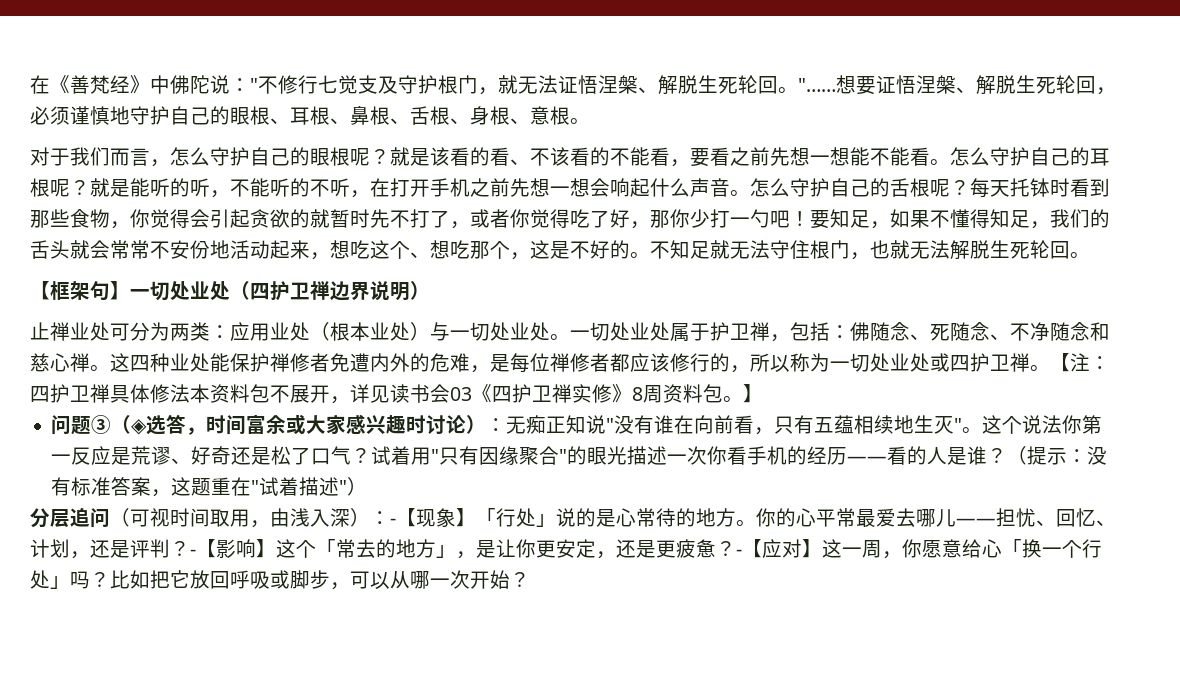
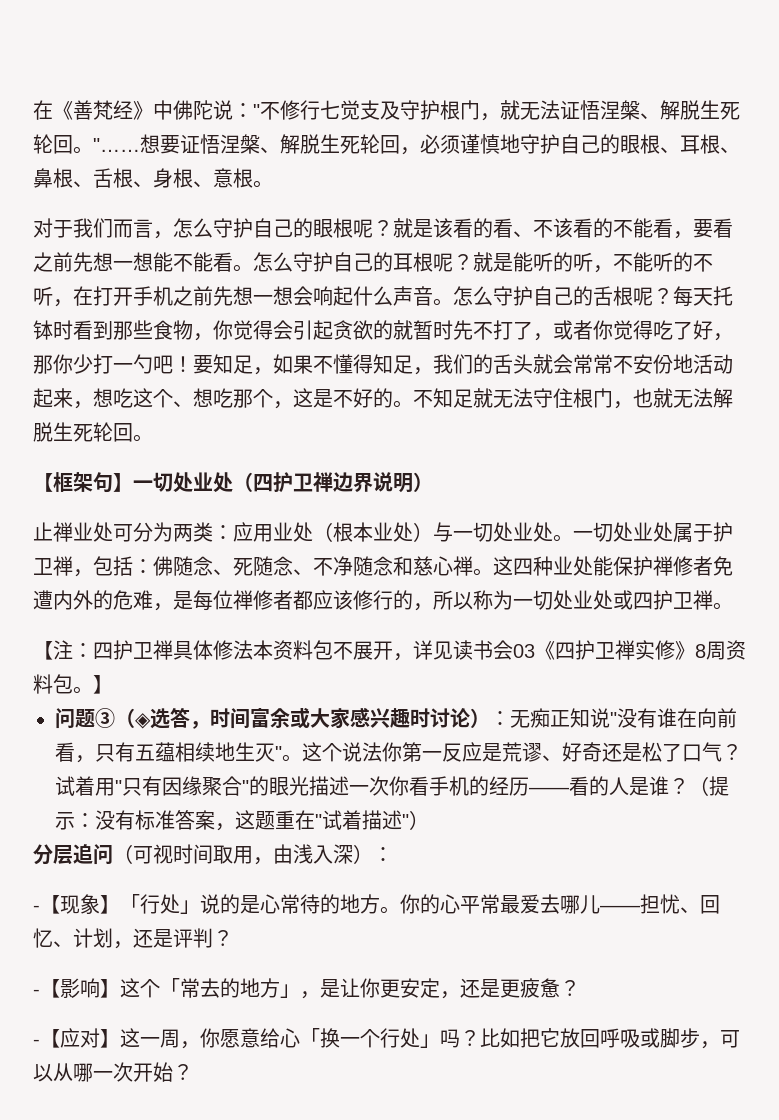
- 这四种业处能保护禅修者免遭内外的危难，是每位禅修者都应该修行的，所以称为一切处业处或四护卫禅。【注：四护卫禅具体修法本资料包不展开，详见读书会03《四护卫禅实修》8周资料包。
+ 这四种业处能保护禅修者免遭内外的危难，是每位禅修者都应该修行的，所以称为一切处业处或四护卫禅。
+ 【注：四护卫禅具体修法本资料包不展开，详见读书会03《四护卫禅实修》8周资料包。
- 分层追问（可视时间取用，由浅入深）：-【现象】「行处」说的是心常待的地方。
+ 分层追问（可视时间取用，由浅入深）：
+ -【现象】「行处」说的是心常待的地方。
- 你的心平常最爱去哪儿——担忧、回忆、计划，还是评判？-【影响】这个「常去的地方」，是让你更安定，还是更疲惫？-【应对】这一周，你愿意给心「换一个行处」吗？
+ 你的心平常最爱去哪儿——担忧、回忆、计划，还是评判？
+ -【影响】这个「常去的地方」，是让你更安定，还是更疲惫？
+ -【应对】这一周，你愿意给心「换一个行处」吗？

